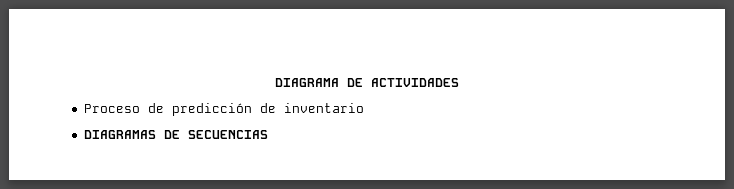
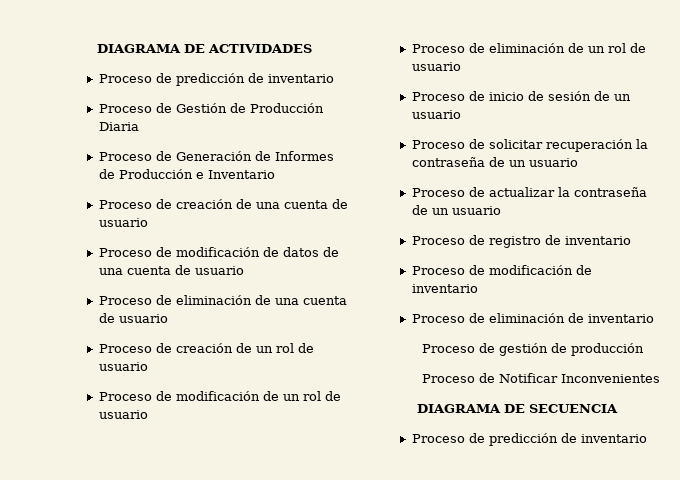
- DIAGRAMAS DE SECUENCIAS
+ Proceso de Gestión de Producción Diaria
+ Proceso de Generación de Informes de Producción e Inventario
+ Proceso de creación de una cuenta de usuario
+ Proceso de modificación de datos de una cuenta de usuario
+ Proceso de eliminación de una cuenta de usuario
+ Proceso de creación de un rol de usuario
+ Proceso de modificación de un rol de usuario
+ Proceso de eliminación de un rol de usuario
+ Proceso de inicio de sesión de un usuario
+ Proceso de solicitar recuperación la contraseña de un usuario
+ Proceso de actualizar la contraseña de un usuario
+ Proceso de registro de inventario
+ Proceso de modificación de inventario
+ Proceso de eliminación de inventario
+ Proceso de gestión de producción
+ Proceso de Notificar Inconvenientes
+ DIAGRAMA DE SECUENCIA
+ Proceso de predicción de inventario

